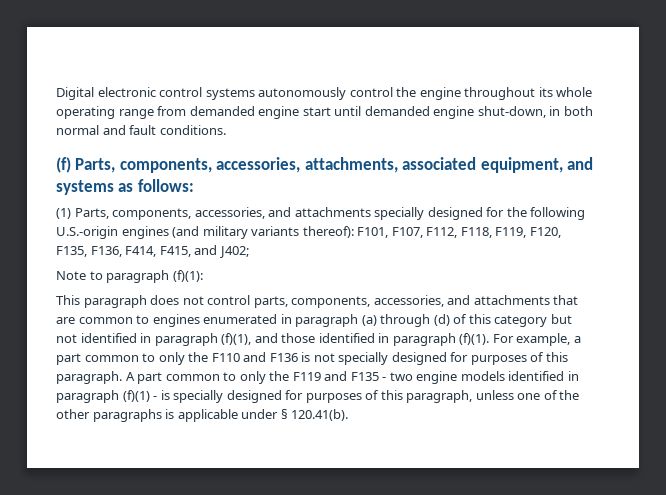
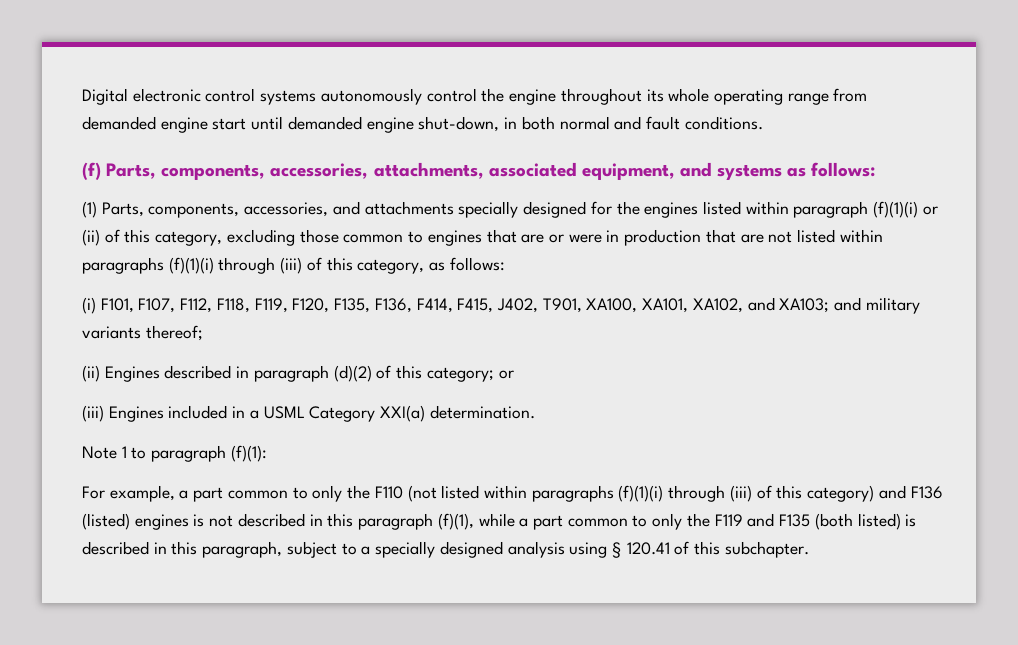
- (1) Parts, components, accessories, and attachments specially designed for the following U.S.-origin engines (and military variants thereof): F101, F107, F112, F118, F119, F120, F135, F136, F414, F415, and J402;
+ (1) Parts, components, accessories, and attachments specially designed for the engines listed within paragraph (f)(1)(i) or (ii) of this category, excluding those common to engines that are or were in production that are not listed within paragraphs (f)(1)(i) through (iii) of this category, as follows:
+ (i) F101, F107, F112, F118, F119, F120, F135, F136, F414, F415, J402, T901, XA100, XA101, XA102, and XA103; and military variants thereof;
+ (ii) Engines described in paragraph (d)(2) of this category; or
+ (iii) Engines included in a USML Category XXI(a) determination.
- Note to paragraph (f)(1):
+ Note 1 to paragraph (f)(1):
- This paragraph does not control parts, components, accessories, and attachments that are common to engines enumerated in paragraph (a) through (d) of this category but not identified in paragraph (f)(1), and those identified in paragraph (f)(1). For example, a part common to only the F110 and F136 is not specially designed for purposes of this paragraph. A part common to only the F119 and F135 - two engine models identified in paragraph (f)(1) - is specially designed for purposes of this paragraph, unless one of the other paragraphs is applicable under § 120.41(b).
+ For example, a part common to only the F110 (not listed within paragraphs (f)(1)(i) through (iii) of this category) and F136 (listed) engines is not described in this paragraph (f)(1), while a part common to only the F119 and F135 (both listed) is described in this paragraph, subject to a specially designed analysis using § 120.41 of this subchapter.

